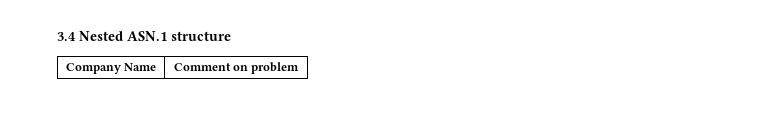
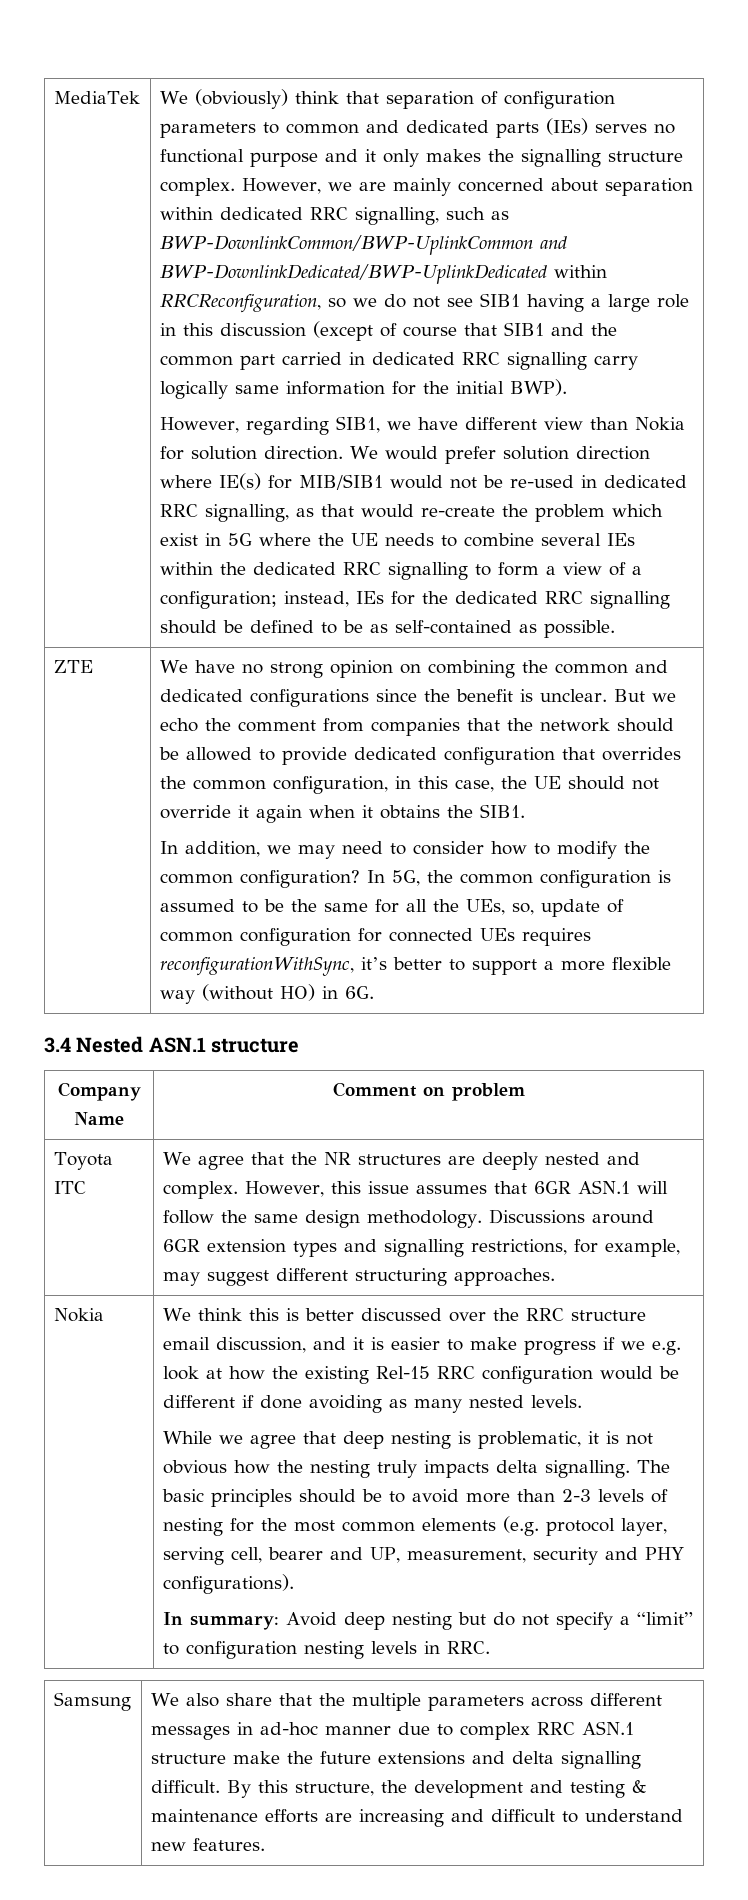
+ MediaTek | We (obviously) think that separation of configuration parameters to common and dedicated parts (IEs) serves no functional purpose and it only makes the signalling structure complex. However, we are mainly concerned about separation within dedicated RRC signalling, such as BWP-DownlinkCommon/BWP-UplinkCommon and BWP-DownlinkDedicated/BWP-UplinkDedicated within RRCReconfiguration, so we do not see SIB1 having a large role in this discussion (except of course that SIB1 and the common part carried in dedicated RRC signalling carry logically same information for the initial BWP).
+ However, regarding SIB1, we have different view than Nokia for solution direction. We would prefer solution direction where IE(s) for MIB/SIB1 would not be re-used in dedicated RRC signalling, as that would re-create the problem which exist in 5G where the UE needs to combine several IEs within the dedicated RRC signalling to form a view of a configuration; instead, IEs for the dedicated RRC signalling should be defined to be as self-contained as possible.
+ ZTE | We have no strong opinion on combining the common and dedicated configurations since the benefit is unclear. But we echo the comment from companies that the network should be allowed to provide dedicated configuration that overrides the common configuration, in this case, the UE should not override it again when it obtains the SIB1.
+ In addition, we may need to consider how to modify the common configuration? In 5G, the common configuration is assumed to be the same for all the UEs, so, update of common configuration for connected UEs requires reconfigurationWithSync, it’s better to support a more flexible way (without HO) in 6G.
+ Toyota ITC | We agree that the NR structures are deeply nested and complex. However, this issue assumes that 6GR ASN.1 will follow the same design methodology. Discussions around 6GR extension types and signalling restrictions, for example, may suggest different structuring approaches.
+ Nokia | We think this is better discussed over the RRC structure email discussion, and it is easier to make progress if we e.g. look at how the existing Rel-15 RRC configuration would be different if done avoiding as many nested levels.
+ While we agree that deep nesting is problematic, it is not obvious how the nesting truly impacts delta signalling. The basic principles should be to avoid more than 2-3 levels of nesting for the most common elements (e.g. protocol layer, serving cell, bearer and UP, measurement, security and PHY configurations).
+ In summary: Avoid deep nesting but do not specify a “limit” to configuration nesting levels in RRC.
+ Samsung | We also share that the multiple parameters across different messages in ad-hoc manner due to complex RRC ASN.1 structure make the future extensions and delta signalling difficult. By this structure, the development and testing & maintenance efforts are increasing and difficult to understand new features.

